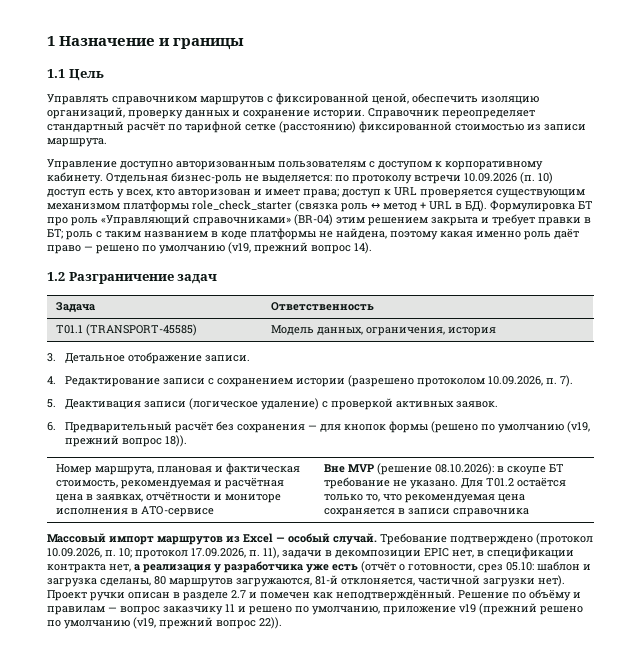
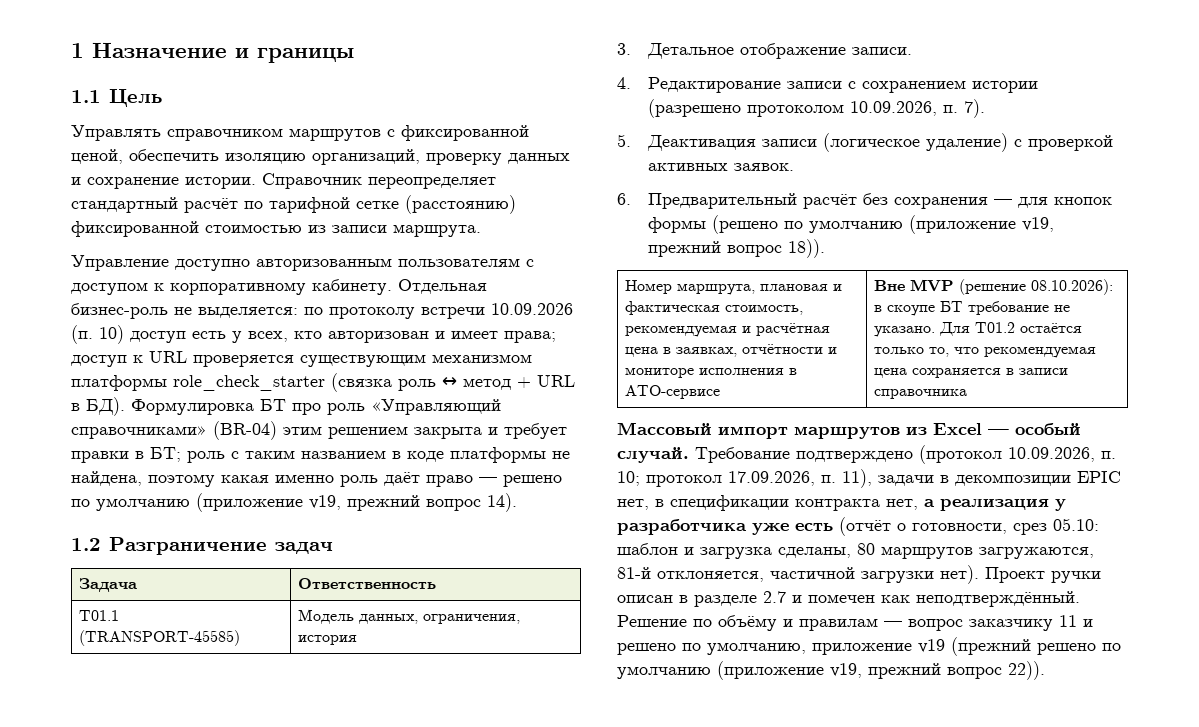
- роль с таким названием в коде платформы не найдена, поэтому какая именно роль даёт право — решено по умолчанию (v19, прежний вопрос 14).
+ роль с таким названием в коде платформы не найдена, поэтому какая именно роль даёт право — решено по умолчанию (приложение v19, прежний вопрос 14).
- 6. Предварительный расчёт без сохранения — для кнопок формы (решено по умолчанию (v19, прежний вопрос 18)).
+ 6. Предварительный расчёт без сохранения — для кнопок формы (решено по умолчанию (приложение v19, прежний вопрос 18)).
- Решение по объёму и правилам — вопрос заказчику 11 и решено по умолчанию, приложение v19 (прежний решено по умолчанию (v19, прежний вопрос 22)).
+ Решение по объёму и правилам — вопрос заказчику 11 и решено по умолчанию, приложение v19 (прежний решено по умолчанию (приложение v19, прежний вопрос 22)).

